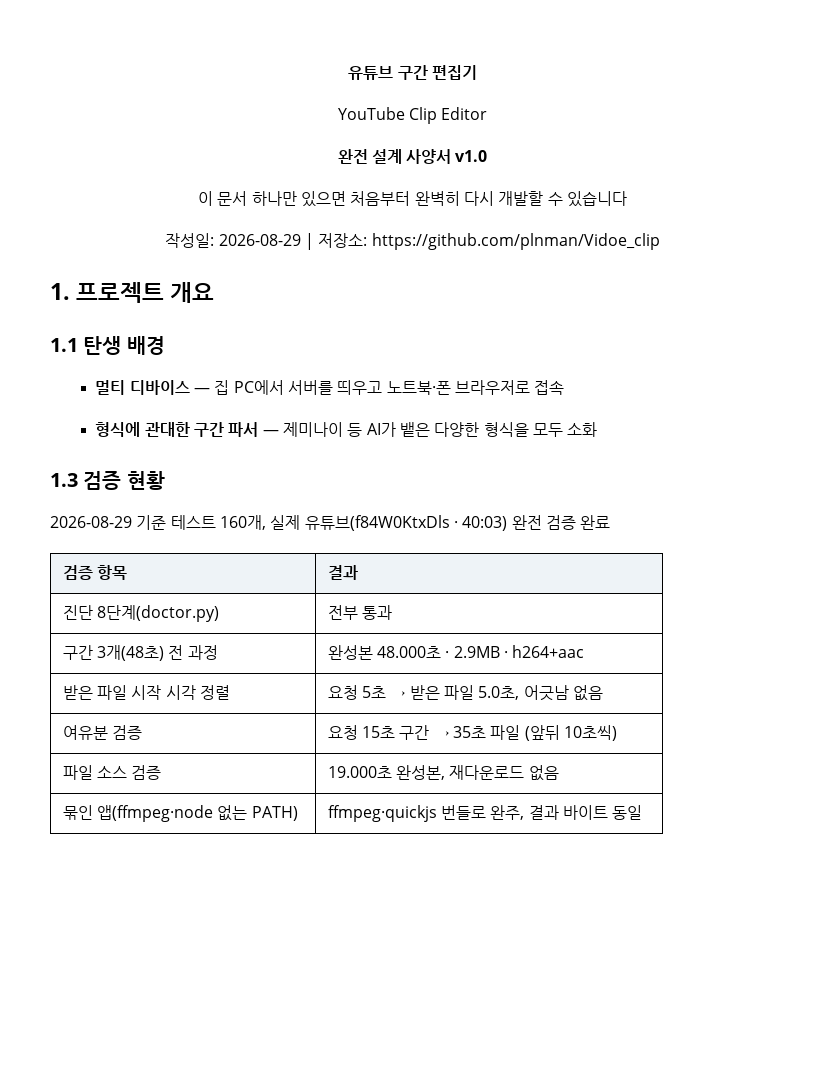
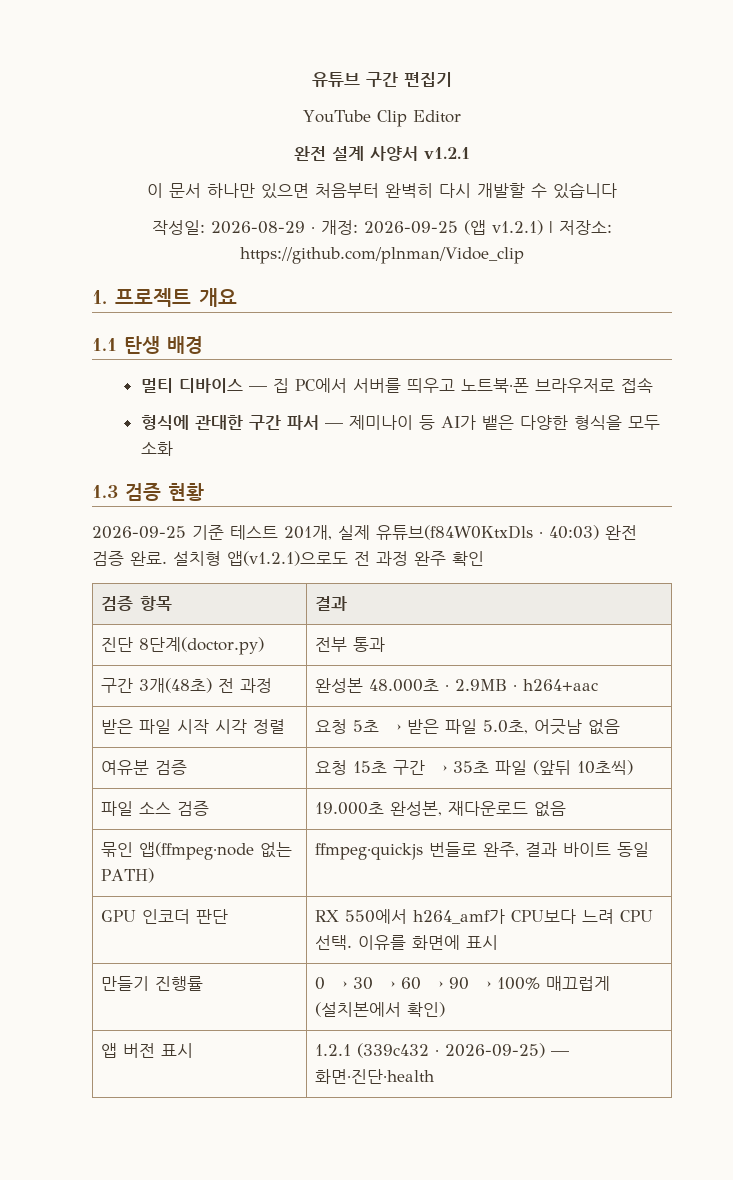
- 완전 설계 사양서 v1.0
+ 완전 설계 사양서 v1.2.1
- 작성일: 2026-08-29 | 저장소: https://github.com/plnman/Vidoe_clip
+ 작성일: 2026-08-29 · 개정: 2026-09-25 (앱 v1.2.1) | 저장소: https://github.com/plnman/Vidoe_clip
- 2026-08-29 기준 테스트 160개, 실제 유튜브(f84W0KtxDls · 40:03) 완전 검증 완료
+ 2026-09-25 기준 테스트 201개, 실제 유튜브(f84W0KtxDls · 40:03) 완전 검증 완료. 설치형 앱(v1.2.1)으로도 전 과정 완주 확인
+ GPU 인코더 판단 | RX 550에서 h264_amf가 CPU보다 느려 CPU 선택. 이유를 화면에 표시
+ 만들기 진행률 | 0 → 30 → 60 → 90 → 100% 매끄럽게 (설치본에서 확인)
+ 앱 버전 표시 | 1.2.1 (339c432 · 2026-09-25) — 화면·진단·health

